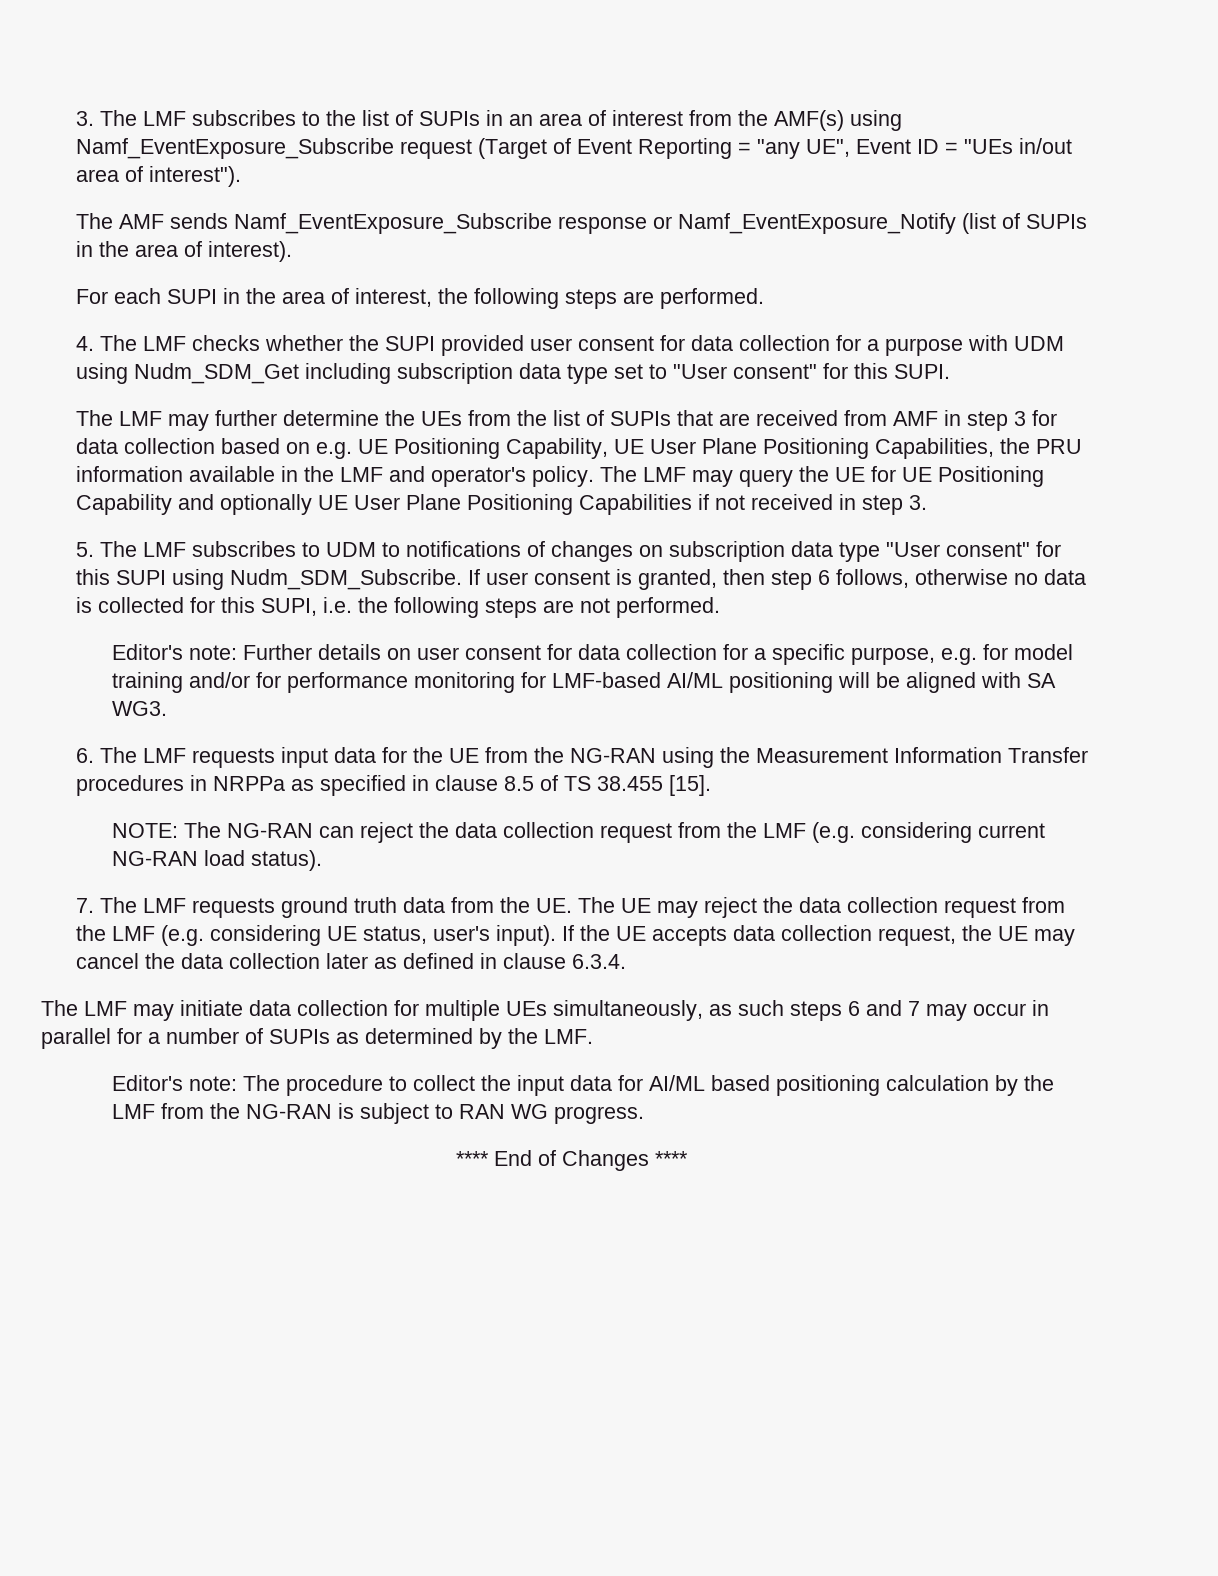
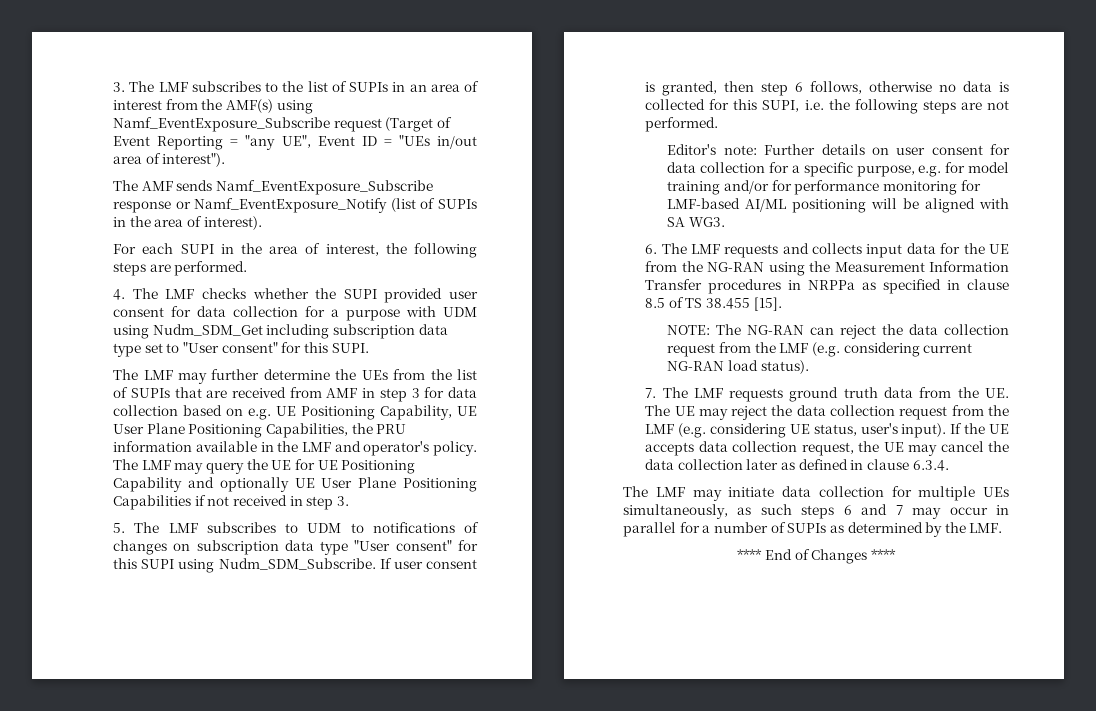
- 6. The LMF requests input data for the UE from the NG-RAN using the Measurement Information Transfer procedures in NRPPa as specified in clause 8.5 of TS 38.455 [15].
+ 6. The LMF requests and collects input data for the UE from the NG-RAN using the Measurement Information Transfer procedures in NRPPa as specified in clause 8.5 of TS 38.455 [15].
- Editor's note: The procedure to collect the input data for AI/ML based positioning calculation by the LMF from the NG-RAN is subject to RAN WG progress.

